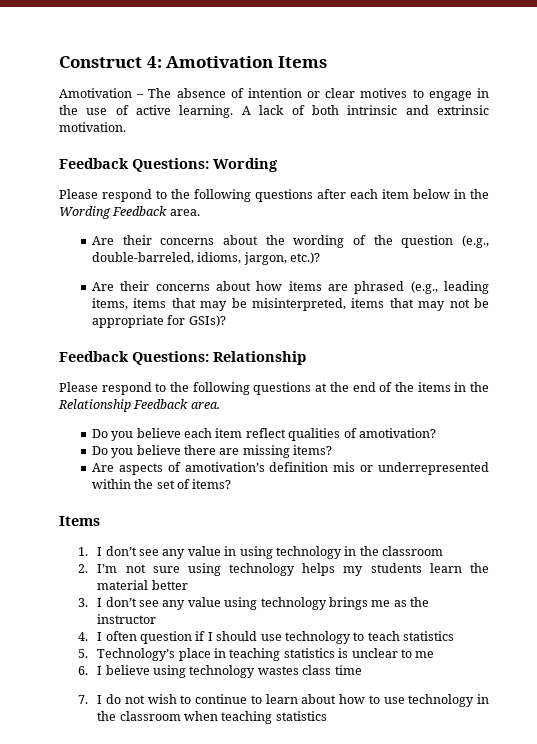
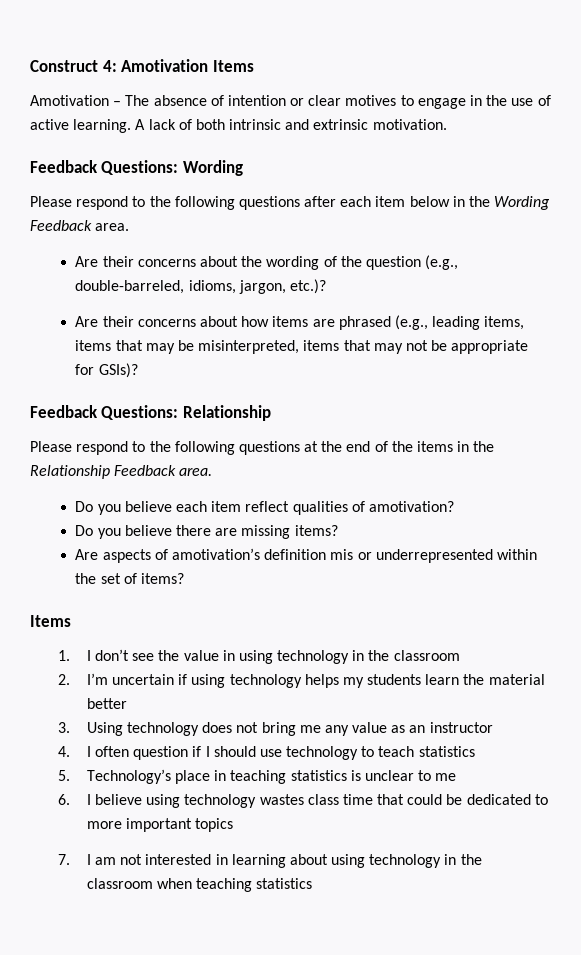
- 1. I don’t see any value in using technology in the classroom
+ 1. I don’t see the value in using technology in the classroom
- 2. I’m not sure using technology helps my students learn the material better
+ 2. I’m uncertain if using technology helps my students learn the material better
- 3. I don’t see any value using technology brings me as the instructor
+ 3. Using technology does not bring me any value as an instructor
- 6. I believe using technology wastes class time
- 7. I do not wish to continue to learn about how to use technology in the classroom when teaching statistics
+ 6. I believe using technology wastes class time that could be dedicated to more important topics
+ 7. I am not interested in learning about using technology in the classroom when teaching statistics

